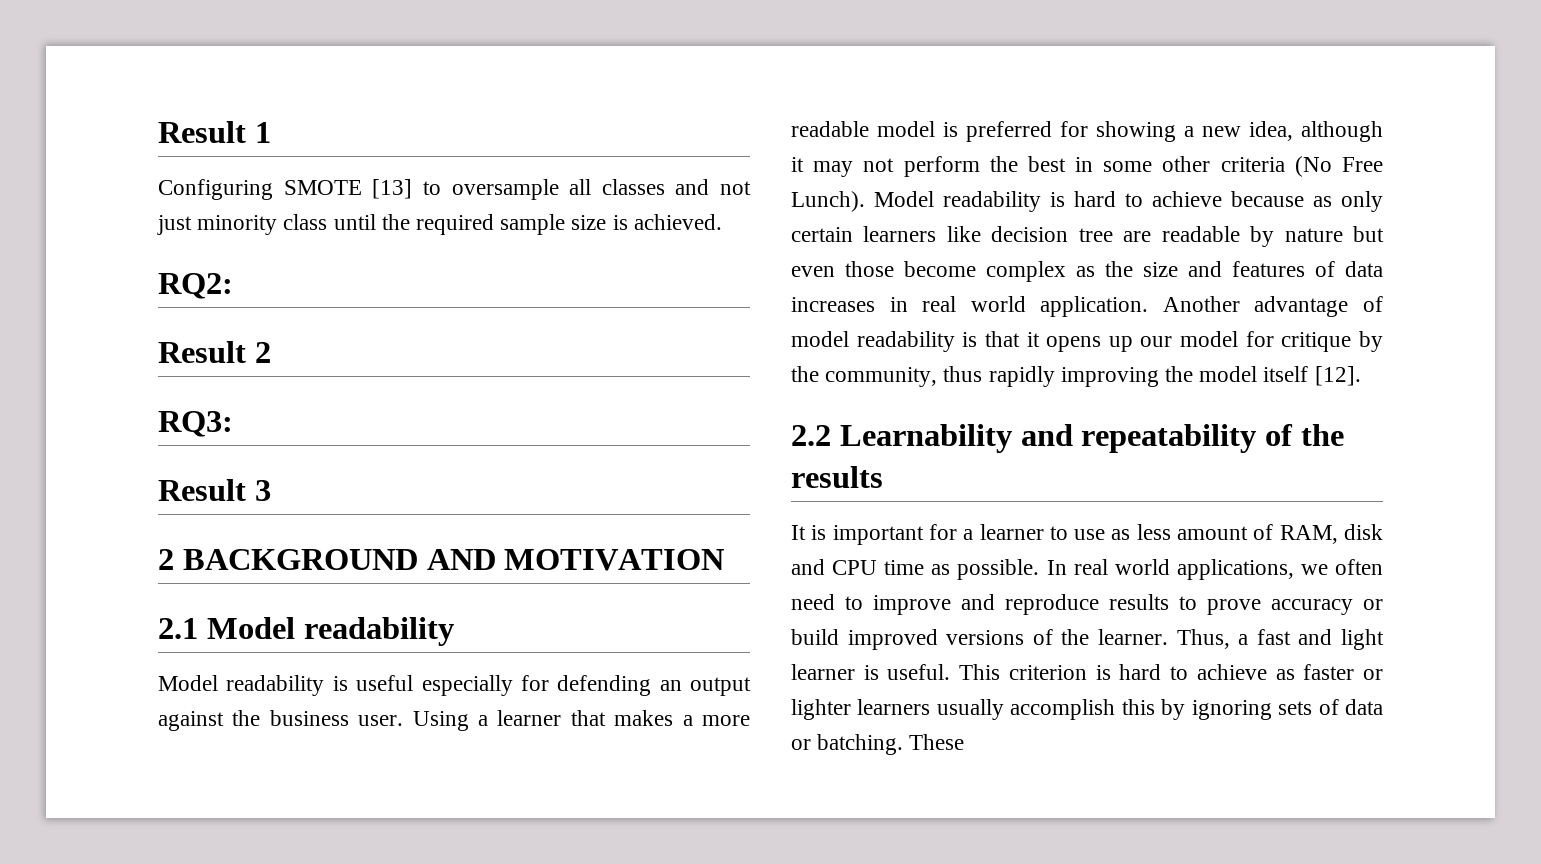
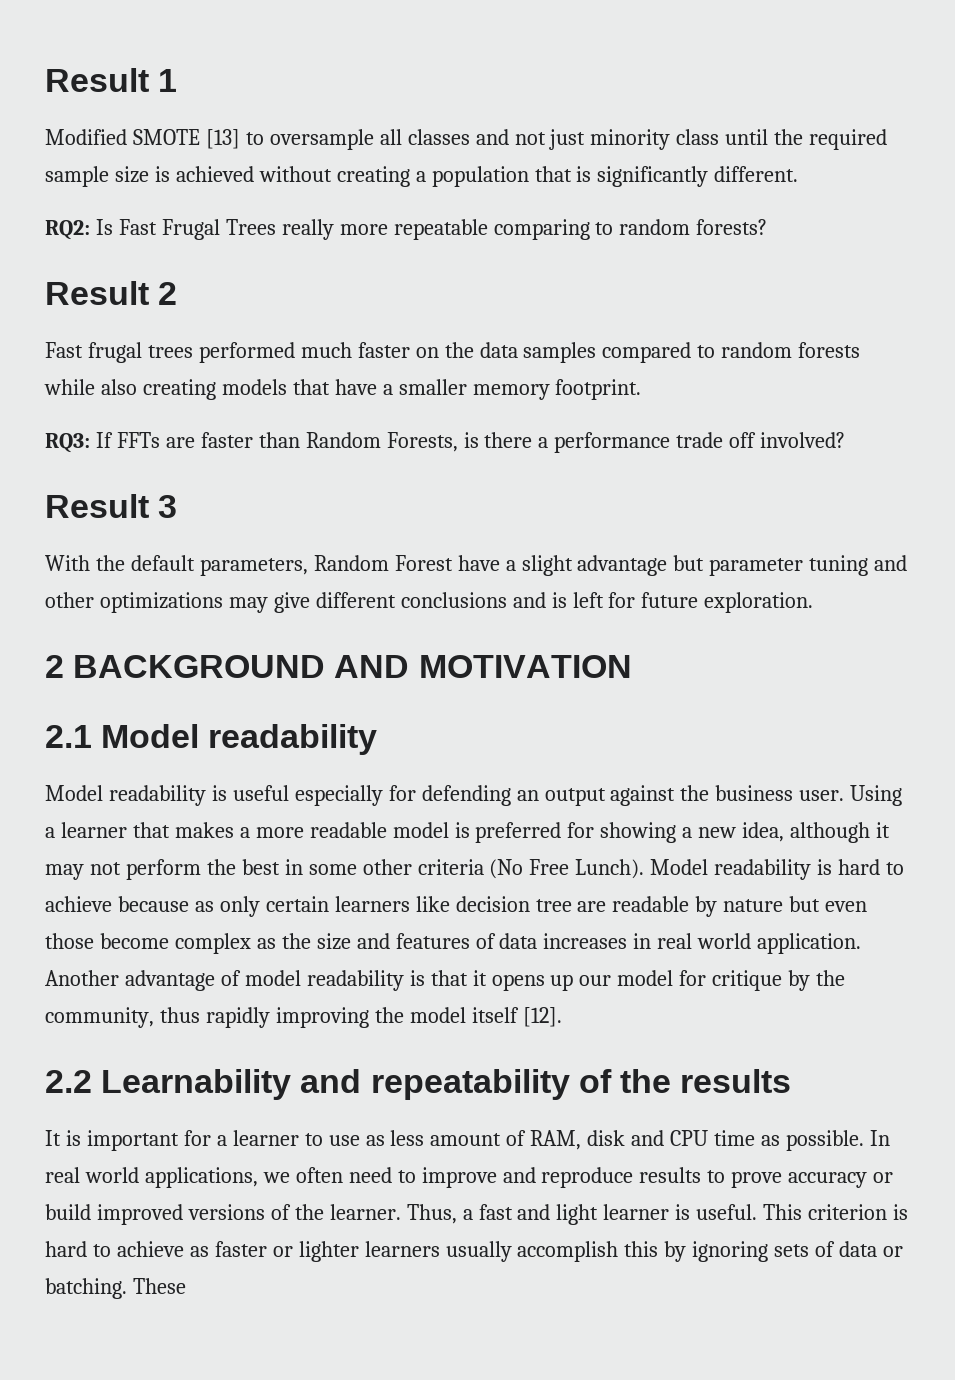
- Configuring SMOTE [13] to oversample all classes and not just minority class until the required sample size is achieved.
- RQ2:
+ Modified SMOTE [13] to oversample all classes and not just minority class until the required sample size is achieved without creating a population that is significantly different.
+ RQ2: Is Fast Frugal Trees really more repeatable comparing to random forests?
  Result 2
- RQ3:
+ Fast frugal trees performed much faster on the data samples compared to random forests while also creating models that have a smaller memory footprint.
+ RQ3: If FFTs are faster than Random Forests, is there a performance trade off involved?
  Result 3
+ With the default parameters, Random Forest have a slight advantage but parameter tuning and other optimizations may give different conclusions and is left for future exploration.

